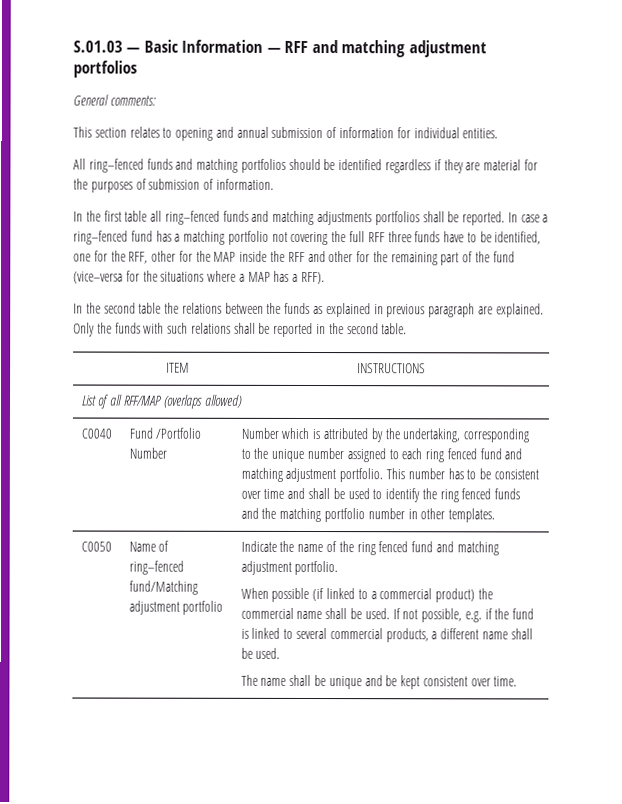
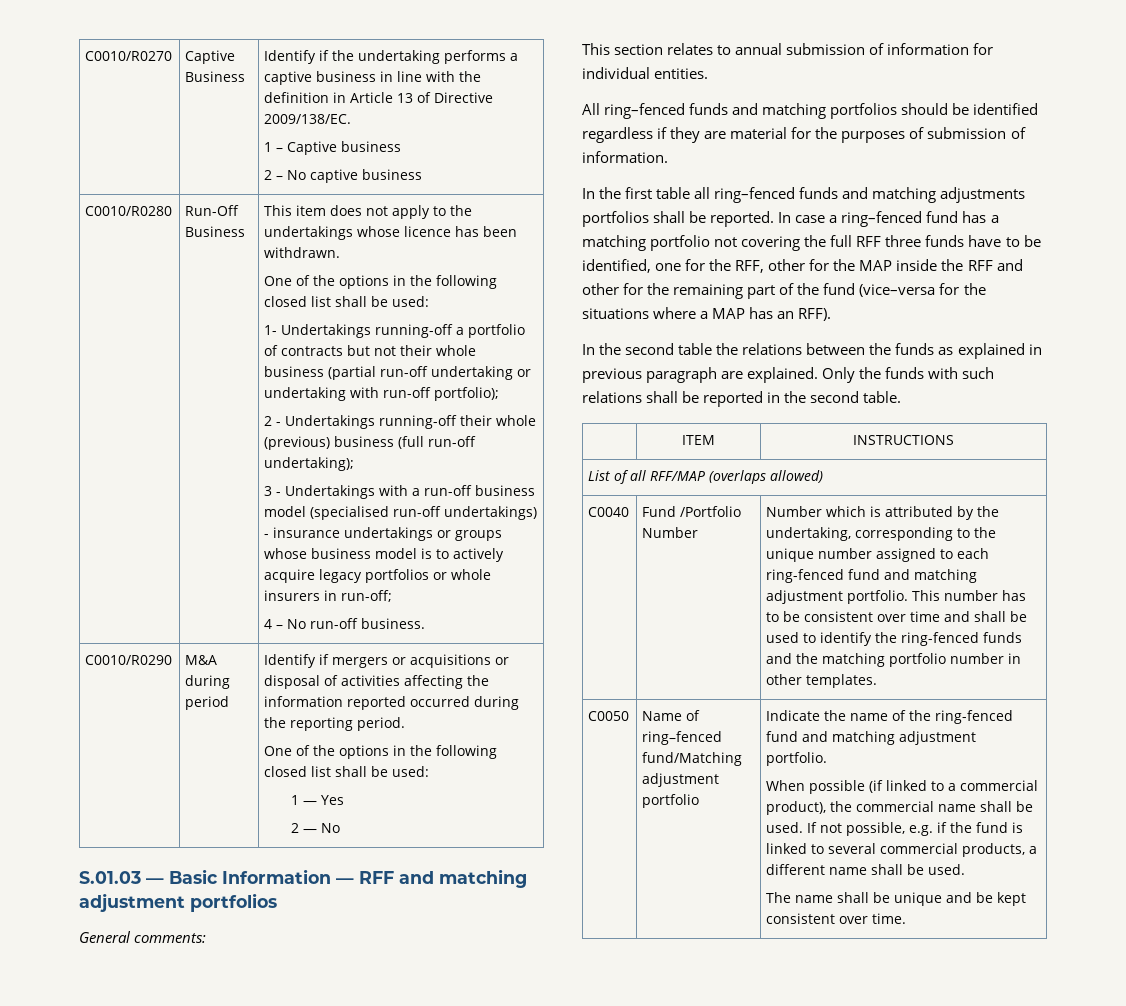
+ C0010/R0270 | Captive Business | Identify if the undertaking performs a captive business in line with the definition in Article 13 of Directive 2009/138/EC.
+ 1 – Captive business
+ 2 – No captive business
+ C0010/R0280 | Run-Off Business | This item does not apply to the undertakings whose licence has been withdrawn.
+ One of the options in the following closed list shall be used:
+ 1- Undertakings running-off a portfolio of contracts but not their whole business (partial run-off undertaking or undertaking with run-off portfolio);
+ 2 - Undertakings running-off their whole (previous) business (full run-off undertaking);
+ 3 - Undertakings with a run-off business model (specialised run-off undertakings) - insurance undertakings or groups whose business model is to actively acquire legacy portfolios or whole insurers in run-off;
+ 4 – No run-off business.
+ C0010/R0290 | M&A during period | Identify if mergers or acquisitions or disposal of activities affecting the information reported occurred during the reporting period.
+ One of the options in the following closed list shall be used:
+ 1 — Yes
+ 2 — No
- This section relates to opening and annual submission of information for individual entities.
+ This section relates to annual submission of information for individual entities.
- In case a ring–fenced fund has a matching portfolio not covering the full RFF three funds have to be identified, one for the RFF, other for the MAP inside the RFF and other for the remaining part of the fund (vice–versa for the situations where a MAP has a RFF).
+ In case a ring–fenced fund has a matching portfolio not covering the full RFF three funds have to be identified, one for the RFF, other for the MAP inside the RFF and other for the remaining part of the fund (vice–versa for the situations where a MAP has an RFF).
- Number which is attributed by the undertaking, corresponding to the unique number assigned to each ring fenced fund and matching adjustment portfolio.
+ Number which is attributed by the undertaking, corresponding to the unique number assigned to each ring-fenced fund and matching adjustment portfolio.
- This number has to be consistent over time and shall be used to identify the ring fenced funds and the matching portfolio number in other templates.
+ This number has to be consistent over time and shall be used to identify the ring-fenced funds and the matching portfolio number in other templates.
- Indicate the name of the ring fenced fund and matching adjustment portfolio.
+ Indicate the name of the ring-fenced fund and matching adjustment portfolio.
- When possible (if linked to a commercial product) the commercial name shall be used.
+ When possible (if linked to a commercial product), the commercial name shall be used.

